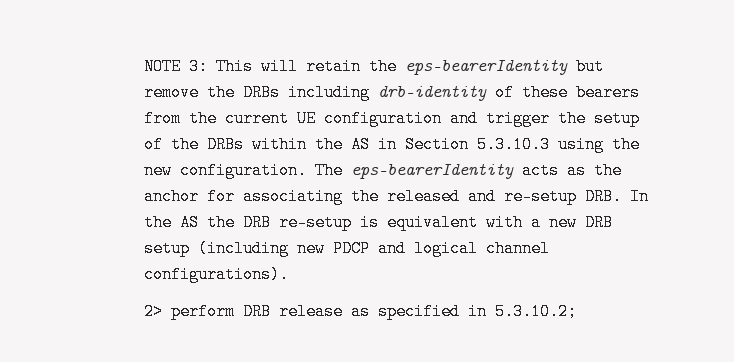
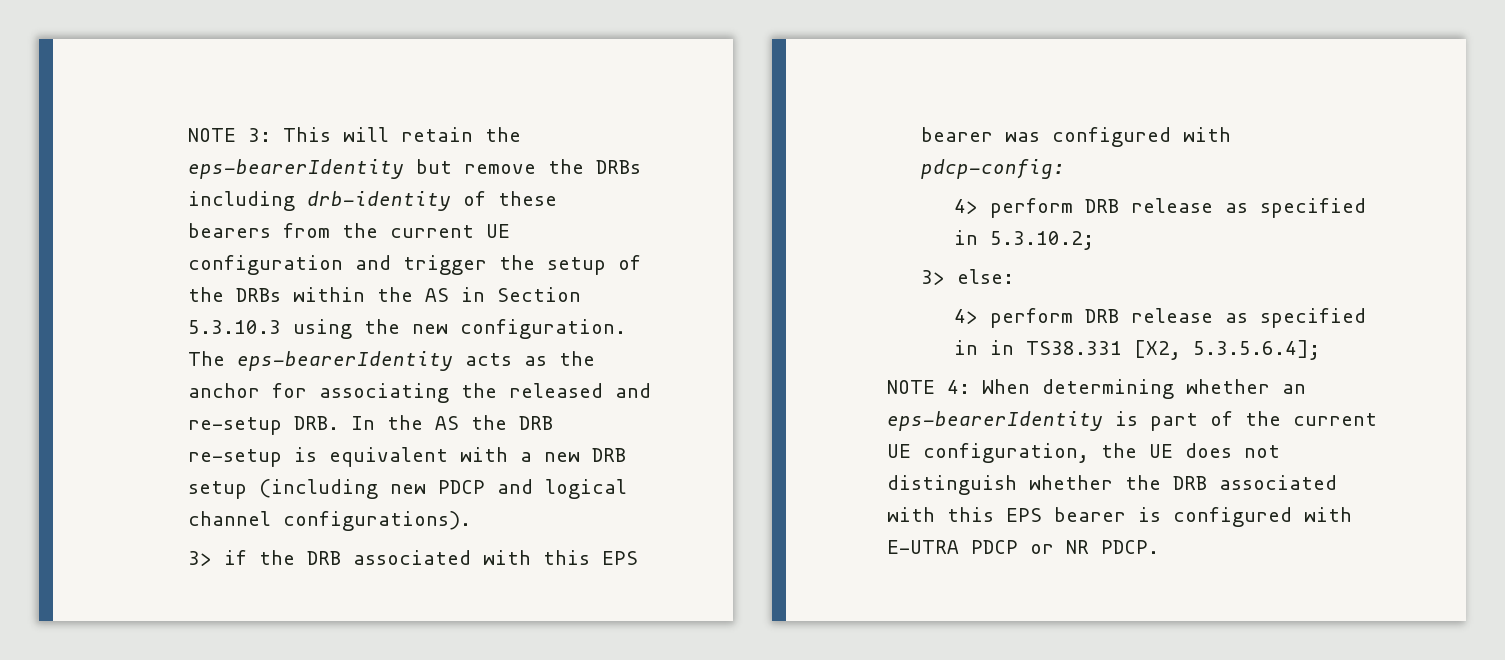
- 2> perform DRB release as specified in 5.3.10.2;
+ 3> if the DRB associated with this EPS bearer was configured with pdcp-config:
+ 4> perform DRB release as specified in 5.3.10.2;
+ 3> else:
+ 4> perform DRB release as specified in in TS38.331 [X2, 5.3.5.6.4];
+ NOTE 4: When determining whether an eps-bearerIdentity is part of the current UE configuration, the UE does not distinguish whether the DRB associated with this EPS bearer is configured with E-UTRA PDCP or NR PDCP.

